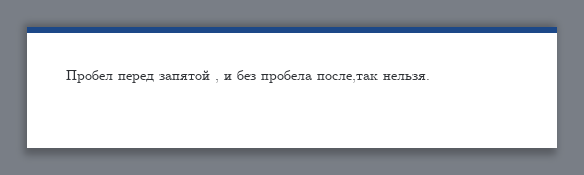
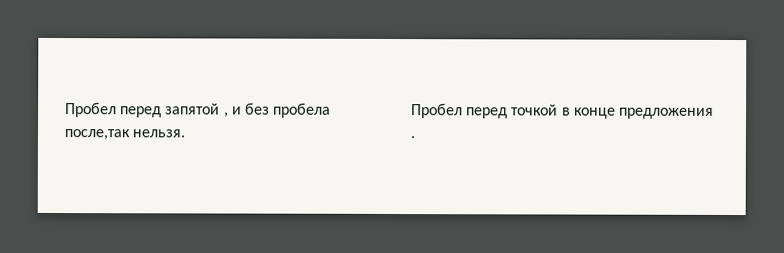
+ Пробел перед точкой в конце предложения .

